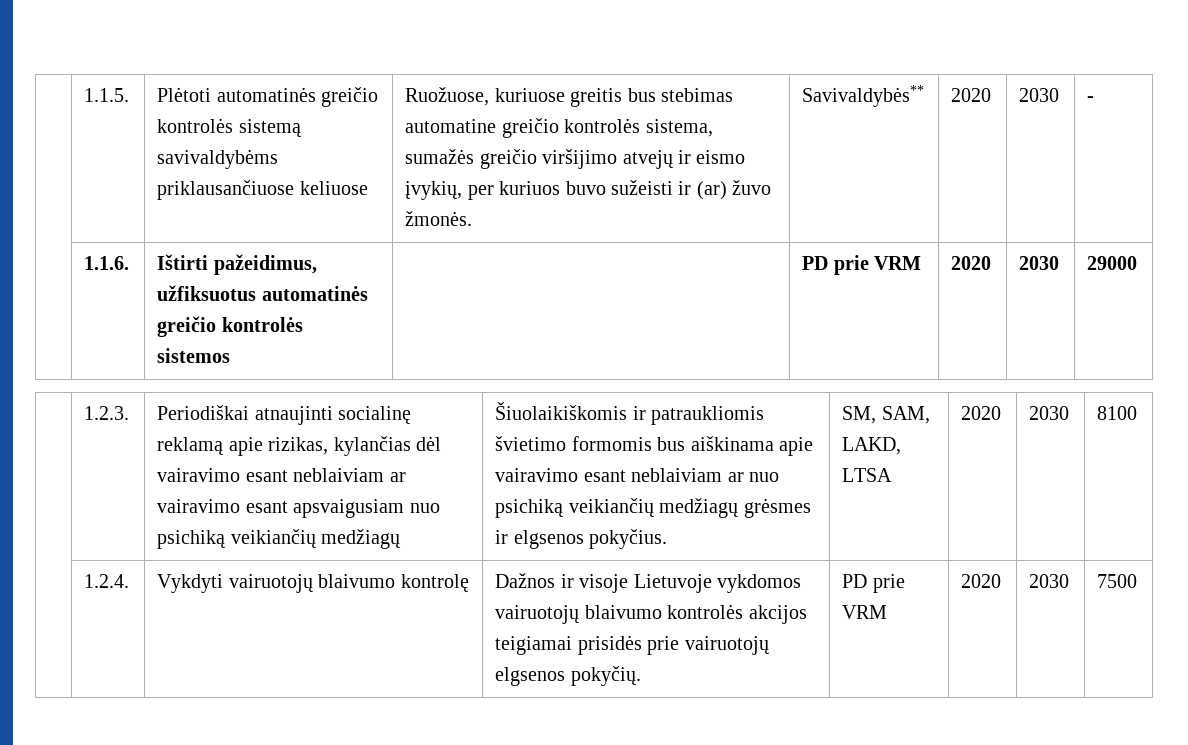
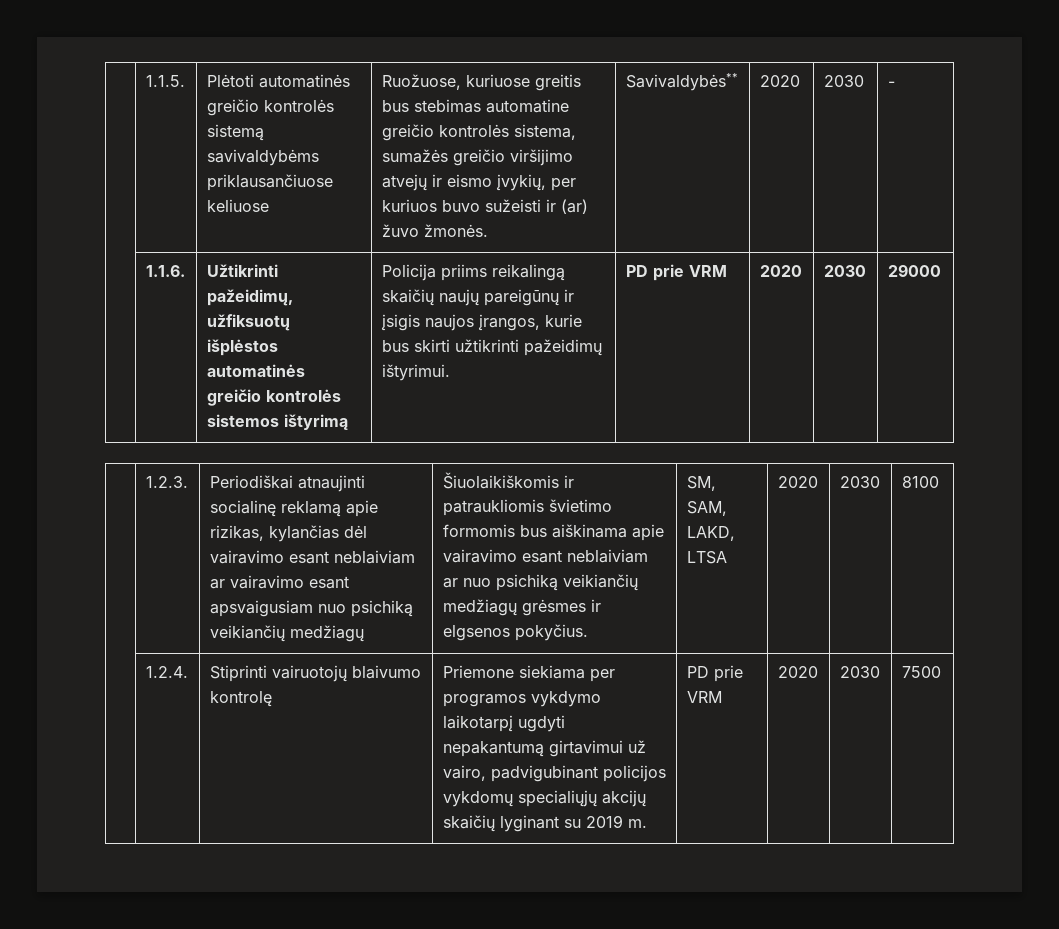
- | 1.1.6. | Ištirti pažeidimus, užfiksuotus automatinės greičio kontrolės sistemos | | PD prie VRM | 2020 | 2030 | 29000
+ | 1.1.6. | Užtikrinti pažeidimų, užfiksuotų išplėstos automatinės greičio kontrolės sistemos ištyrimą | Policija priims reikalingą skaičių naujų pareigūnų ir įsigis naujos įrangos, kurie bus skirti užtikrinti pažeidimų ištyrimui. | PD prie VRM | 2020 | 2030 | 29000
- | 1.2.4. | Vykdyti vairuotojų blaivumo kontrolę | Dažnos ir visoje Lietuvoje vykdomos vairuotojų blaivumo kontrolės akcijos teigiamai prisidės prie vairuotojų elgsenos pokyčių. | PD prie VRM | 2020 | 2030 | 7500
+ | 1.2.4. | Stiprinti vairuotojų blaivumo kontrolę | Priemone siekiama per programos vykdymo laikotarpį ugdyti nepakantumą girtavimui už vairo, padvigubinant policijos vykdomų specialiųjų akcijų skaičių lyginant su 2019 m. | PD prie VRM | 2020 | 2030 | 7500

